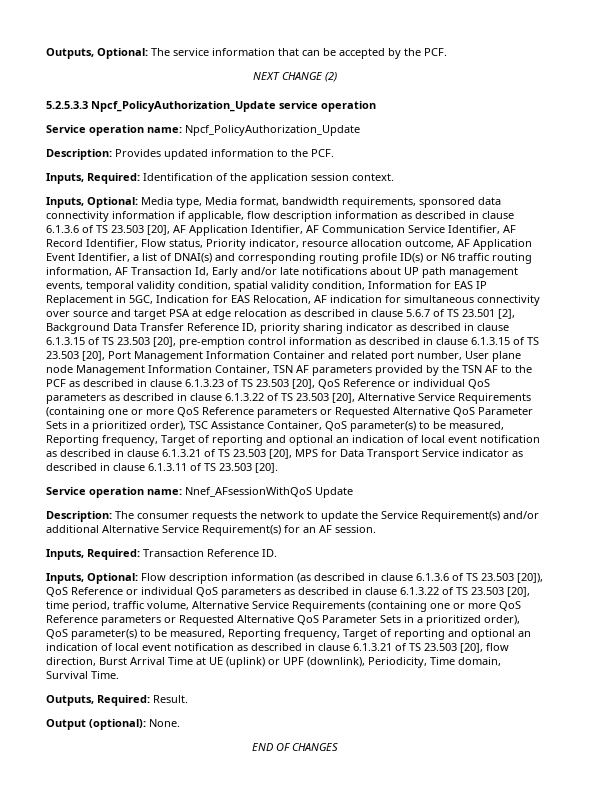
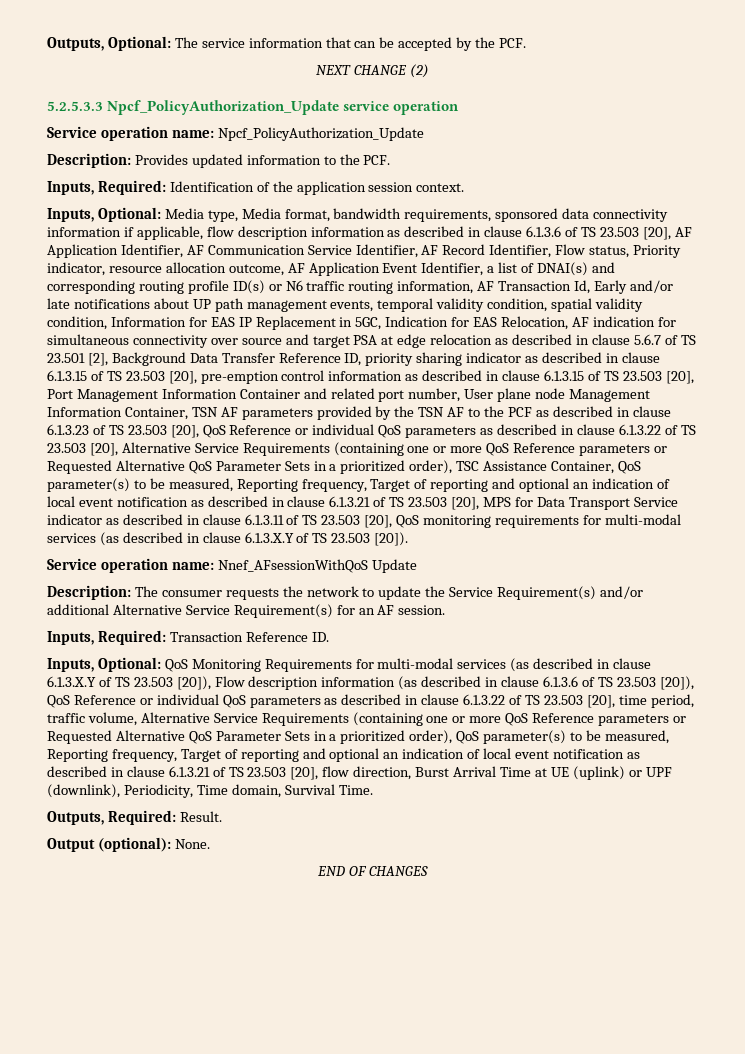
- Media type, Media format, bandwidth requirements, sponsored data connectivity information if applicable, flow description information as described in clause 6.1.3.6 of TS 23.503 [20], AF Application Identifier, AF Communication Service Identifier, AF Record Identifier, Flow status, Priority indicator, resource allocation outcome, AF Application Event Identifier, a list of DNAI(s) and corresponding routing profile ID(s) or N6 traffic routing information, AF Transaction Id, Early and/or late notifications about UP path management events, temporal validity condition, spatial validity condition, Information for EAS IP Replacement in 5GC, Indication for EAS Relocation, AF indication for simultaneous connectivity over source and target PSA at edge relocation as described in clause 5.6.7 of TS 23.501 [2], Background Data Transfer Reference ID, priority sharing indicator as described in clause 6.1.3.15 of TS 23.503 [20], pre-emption control information as described in clause 6.1.3.15 of TS 23.503 [20], Port Management Information Container and related port number, User plane node Management Information Container, TSN AF parameters provided by the TSN AF to the PCF as described in clause 6.1.3.23 of TS 23.503 [20], QoS Reference or individual QoS parameters as described in clause 6.1.3.22 of TS 23.503 [20], Alternative Service Requirements (containing one or more QoS Reference parameters or Requested Alternative QoS Parameter Sets in a prioritized order), TSC Assistance Container, QoS parameter(s) to be measured, Reporting frequency, Target of reporting and optional an indication of local event notification as described in clause 6.1.3.21 of TS 23.503 [20], MPS for Data Transport Service indicator as described in clause 6.1.3.11 of TS 23.503 [20].
+ Media type, Media format, bandwidth requirements, sponsored data connectivity information if applicable, flow description information as described in clause 6.1.3.6 of TS 23.503 [20], AF Application Identifier, AF Communication Service Identifier, AF Record Identifier, Flow status, Priority indicator, resource allocation outcome, AF Application Event Identifier, a list of DNAI(s) and corresponding routing profile ID(s) or N6 traffic routing information, AF Transaction Id, Early and/or late notifications about UP path management events, temporal validity condition, spatial validity condition, Information for EAS IP Replacement in 5GC, Indication for EAS Relocation, AF indication for simultaneous connectivity over source and target PSA at edge relocation as described in clause 5.6.7 of TS 23.501 [2], Background Data Transfer Reference ID, priority sharing indicator as described in clause 6.1.3.15 of TS 23.503 [20], pre-emption control information as described in clause 6.1.3.15 of TS 23.503 [20], Port Management Information Container and related port number, User plane node Management Information Container, TSN AF parameters provided by the TSN AF to the PCF as described in clause 6.1.3.23 of TS 23.503 [20], QoS Reference or individual QoS parameters as described in clause 6.1.3.22 of TS 23.503 [20], Alternative Service Requirements (containing one or more QoS Reference parameters or Requested Alternative QoS Parameter Sets in a prioritized order), TSC Assistance Container, QoS parameter(s) to be measured, Reporting frequency, Target of reporting and optional an indication of local event notification as described in clause 6.1.3.21 of TS 23.503 [20], MPS for Data Transport Service indicator as described in clause 6.1.3.11 of TS 23.503 [20], QoS monitoring requirements for multi-modal services (as described in clause 6.1.3.X.Y of TS 23.503 [20]).
- Flow description information (as described in clause 6.1.3.6 of TS 23.503 [20]), QoS Reference or individual QoS parameters as described in clause 6.1.3.22 of TS 23.503 [20], time period, traffic volume, Alternative Service Requirements (containing one or more QoS Reference parameters or Requested Alternative QoS Parameter Sets in a prioritized order), QoS parameter(s) to be measured, Reporting frequency, Target of reporting and optional an indication of local event notification as described in clause 6.1.3.21 of TS 23.503 [20], flow direction, Burst Arrival Time at UE (uplink) or UPF (downlink), Periodicity, Time domain, Survival Time.
+ QoS Monitoring Requirements for multi-modal services (as described in clause 6.1.3.X.Y of TS 23.503 [20]), Flow description information (as described in clause 6.1.3.6 of TS 23.503 [20]), QoS Reference or individual QoS parameters as described in clause 6.1.3.22 of TS 23.503 [20], time period, traffic volume, Alternative Service Requirements (containing one or more QoS Reference parameters or Requested Alternative QoS Parameter Sets in a prioritized order), QoS parameter(s) to be measured, Reporting frequency, Target of reporting and optional an indication of local event notification as described in clause 6.1.3.21 of TS 23.503 [20], flow direction, Burst Arrival Time at UE (uplink) or UPF (downlink), Periodicity, Time domain, Survival Time.

